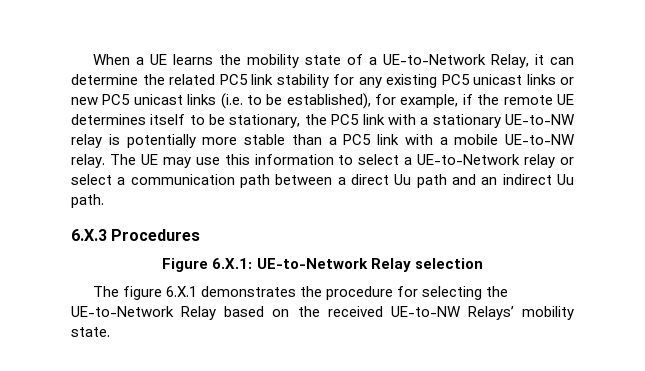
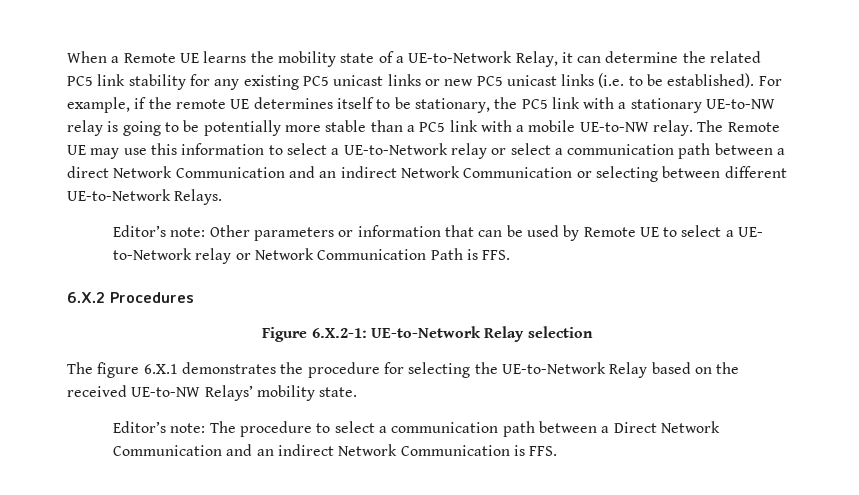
- When a UE learns the mobility state of a UE-to-Network Relay, it can determine the related PC5 link stability for any existing PC5 unicast links or new PC5 unicast links (i.e. to be established), for example, if the remote UE determines itself to be stationary, the PC5 link with a stationary UE-to-NW relay is potentially more stable than a PC5 link with a mobile UE-to-NW relay.
+ When a Remote UE learns the mobility state of a UE-to-Network Relay, it can determine the related PC5 link stability for any existing PC5 unicast links or new PC5 unicast links (i.e. to be established). For example, if the remote UE determines itself to be stationary, the PC5 link with a stationary UE-to-NW relay is going to be potentially more stable than a PC5 link with a mobile UE-to-NW relay.
- The UE may use this information to select a UE-to-Network relay or select a communication path between a direct Uu path and an indirect Uu path.
- 6.X.3 Procedures
+ The Remote UE may use this information to select a UE-to-Network relay or select a communication path between a direct Network Communication and an indirect Network Communication or selecting between different UE-to-Network Relays.
+ Editor’s note: Other parameters or information that can be used by Remote UE to select a UE- to-Network relay or Network Communication Path is FFS.
+ 6.X.2 Procedures
- Figure 6.X.1: UE-to-Network Relay selection
+ Figure 6.X.2-1: UE-to-Network Relay selection
+ Editor’s note: The procedure to select a communication path between a Direct Network Communication and an indirect Network Communication is FFS.

